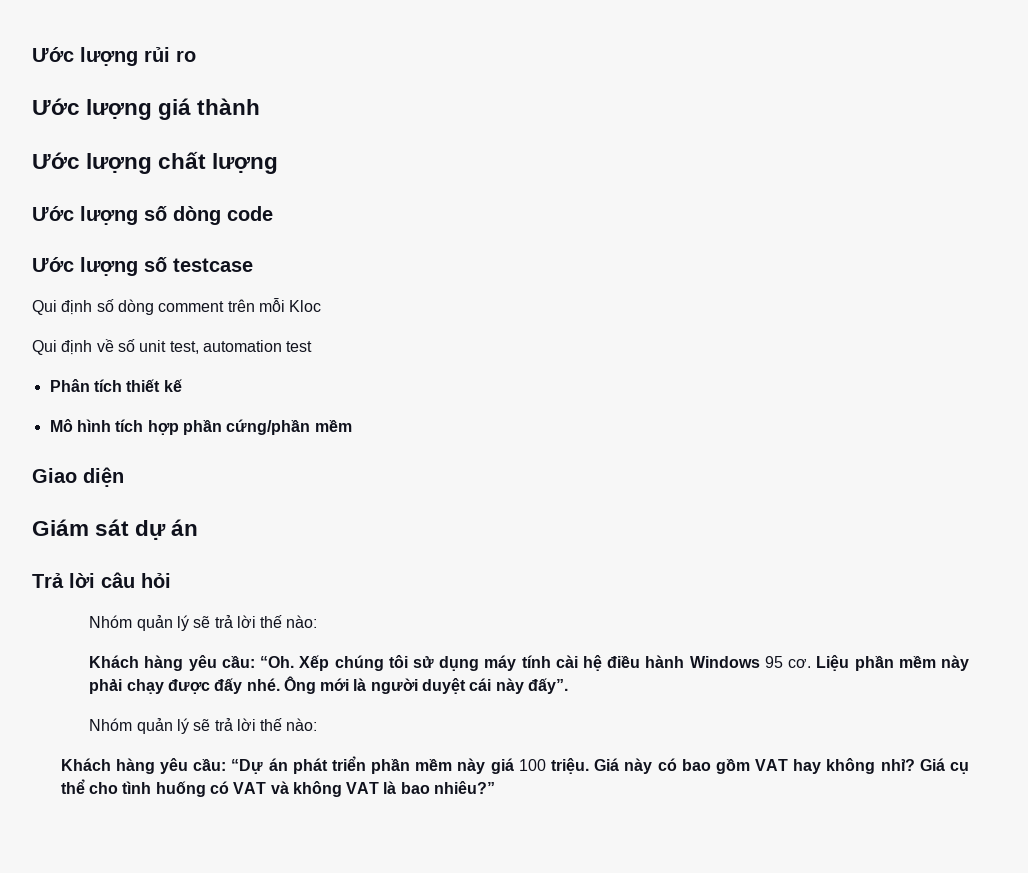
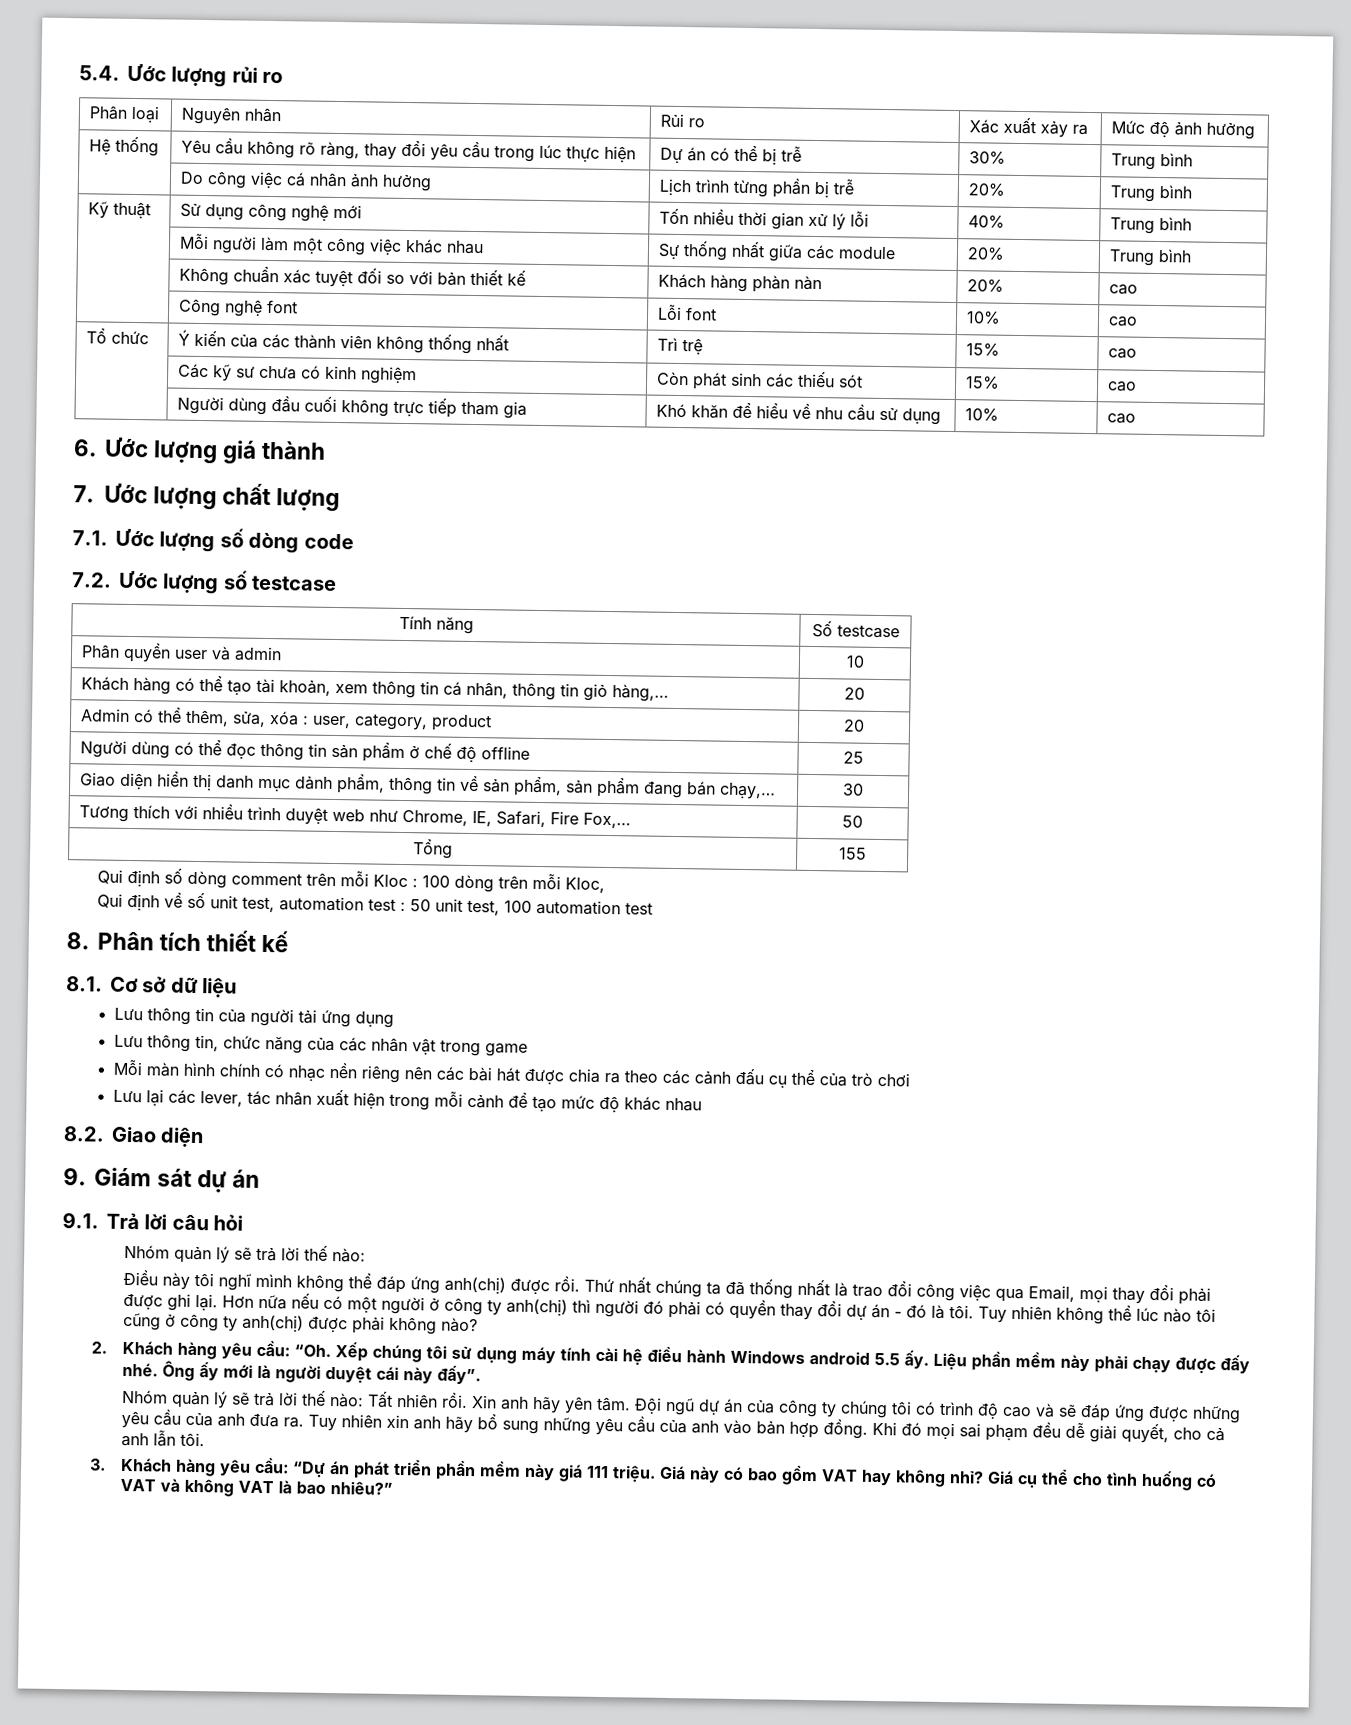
- Ước lượng rủi ro
+ 5.4. Ước lượng rủi ro
- Ước lượng giá thành
+ Phân loại | Nguyên nhân | Rủi ro | Xác xuất xảy ra | Mức độ ảnh hưởng
+ Hệ thống | Yêu cầu không rõ ràng, thay đổi yêu cầu trong lúc thực hiện | Dự án có thể bị trễ | 30% | Trung bình
+ | Do công việc cá nhân ảnh hưởng | Lịch trình từng phần bị trễ | 20% | Trung bình
+ Kỹ thuật | Sử dụng công nghệ mới | Tốn nhiều thời gian xử lý lỗi | 40% | Trung bình
+ | Mỗi người làm một công việc khác nhau | Sự thống nhất giữa các module | 20% | Trung bình
+ | Không chuẩn xác tuyệt đối so với bản thiết kế | Khách hàng phàn nàn | 20% | cao
+ | Công nghệ font | Lỗi font | 10% | cao
+ Tổ chức | Ý kiến của các thành viên không thống nhất | Trì trệ | 15% | cao
+ | Các kỹ sư chưa có kinh nghiệm | Còn phát sinh các thiếu sót | 15% | cao
+ | Người dùng đầu cuối không trực tiếp tham gia | Khó khăn để hiểu về nhu cầu sử dụng | 10% | cao
+ 6. Ước lượng giá thành
- Ước lượng chất lượng
+ 7. Ước lượng chất lượng
- Ước lượng số dòng code
+ 7.1. Ước lượng số dòng code
- Ước lượng số testcase
+ 7.2. Ước lượng số testcase
+ Tính năng | Số testcase
+ Phân quyền user và admin | 10
+ Khách hàng có thể tạo tài khoản, xem thông tin cá nhân, thông tin giỏ hàng,… | 20
+ Admin có thể thêm, sửa, xóa : user, category, product | 20
+ Người dùng có thể đọc thông tin sản phẩm ở chế độ offline | 25
+ Giao diện hiển thị danh mục dảnh phẩm, thông tin về sản phẩm, sản phẩm đang bán chạy,… | 30
+ Tương thích với nhiều trình duyệt web như Chrome, IE, Safari, Fire Fox,… | 50
+ Tổng | 155
- Qui định số dòng comment trên mỗi Kloc
+ Qui định số dòng comment trên mỗi Kloc : 100 dòng trên mỗi Kloc,
- Qui định về số unit test, automation test
- Phân tích thiết kế
- Mô hình tích hợp phần cứng/phần mềm
- Giao diện
+ Qui định về số unit test, automation test : 50 unit test, 100 automation test
+ 8. Phân tích thiết kế
+ 8.1. Cơ sở dữ liệu
+ Lưu thông tin của người tải ứng dụng
+ Lưu thông tin, chức năng của các nhân vật trong game
+ Mỗi màn hình chính có nhạc nền riêng nên các bài hát được chia ra theo các cảnh đấu cụ thể của trò chơi
+ Lưu lại các lever, tác nhân xuất hiện trong mỗi cảnh để tạo mức độ khác nhau
+ 8.2. Giao diện
- Giám sát dự án
+ 9. Giám sát dự án
- Trả lời câu hỏi
+ 9.1. Trả lời câu hỏi
- Khách hàng yêu cầu: “Oh. Xếp chúng tôi sử dụng máy tính cài hệ điều hành Windows 95 cơ.
+ Điều này tôi nghĩ mình không thể đáp ứng anh(chị) được rồi. Thứ nhất chúng ta đã thống nhất là trao đổi công việc qua Email, mọi thay đổi phải được ghi lại. Hơn nữa nếu có một người ở công ty anh(chị) thì người đó phải có quyền thay đổi dự án - đó là tôi. Tuy nhiên không thể lúc nào tôi cũng ở công ty anh(chị) được phải không nào?
+ 2. Khách hàng yêu cầu: “Oh. Xếp chúng tôi sử dụng máy tính cài hệ điều hành Windows android 5.5 ấy.
- Ông mới là người duyệt cái này đấy”.
- Nhóm quản lý sẽ trả lời thế nào:
- Khách hàng yêu cầu: “Dự án phát triển phần mềm này giá 100 triệu.
+ Ông ấy mới là người duyệt cái này đấy”.
+ Nhóm quản lý sẽ trả lời thế nào: Tất nhiên rồi. Xin anh hãy yên tâm. Đội ngũ dự án của công ty chúng tôi có trình độ cao và sẽ đáp ứng được những yêu cầu của anh đưa ra. Tuy nhiên xin anh hãy bổ sung những yêu cầu của anh vào bản hợp đồng. Khi đó mọi sai phạm đều dễ giải quyết, cho cả anh lẫn tôi.
+ 3. Khách hàng yêu cầu: “Dự án phát triển phần mềm này giá 111 triệu.

